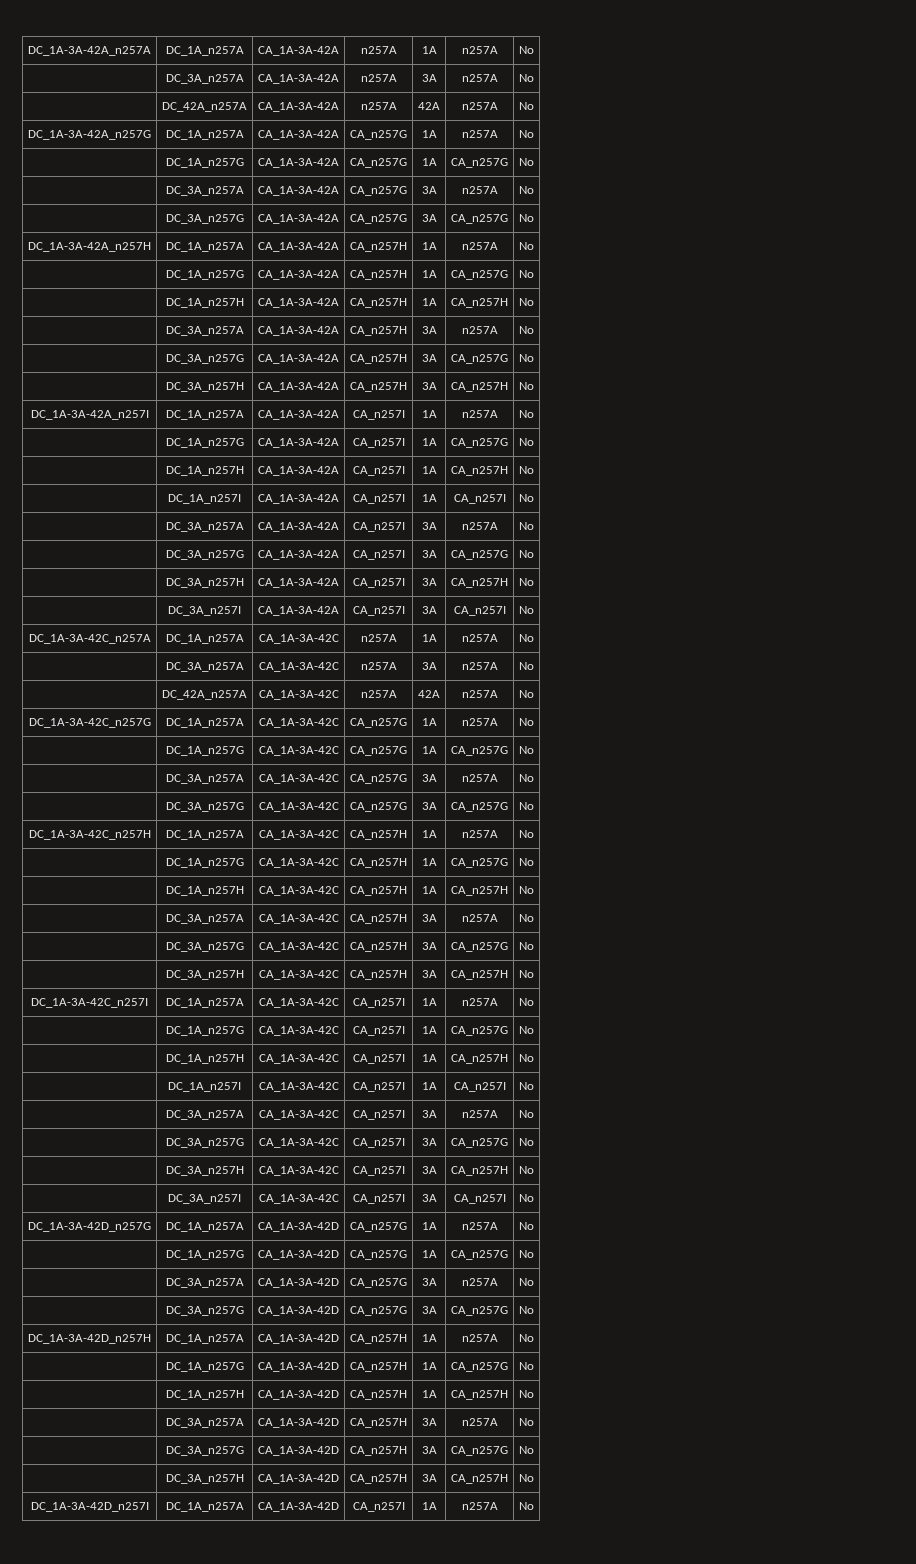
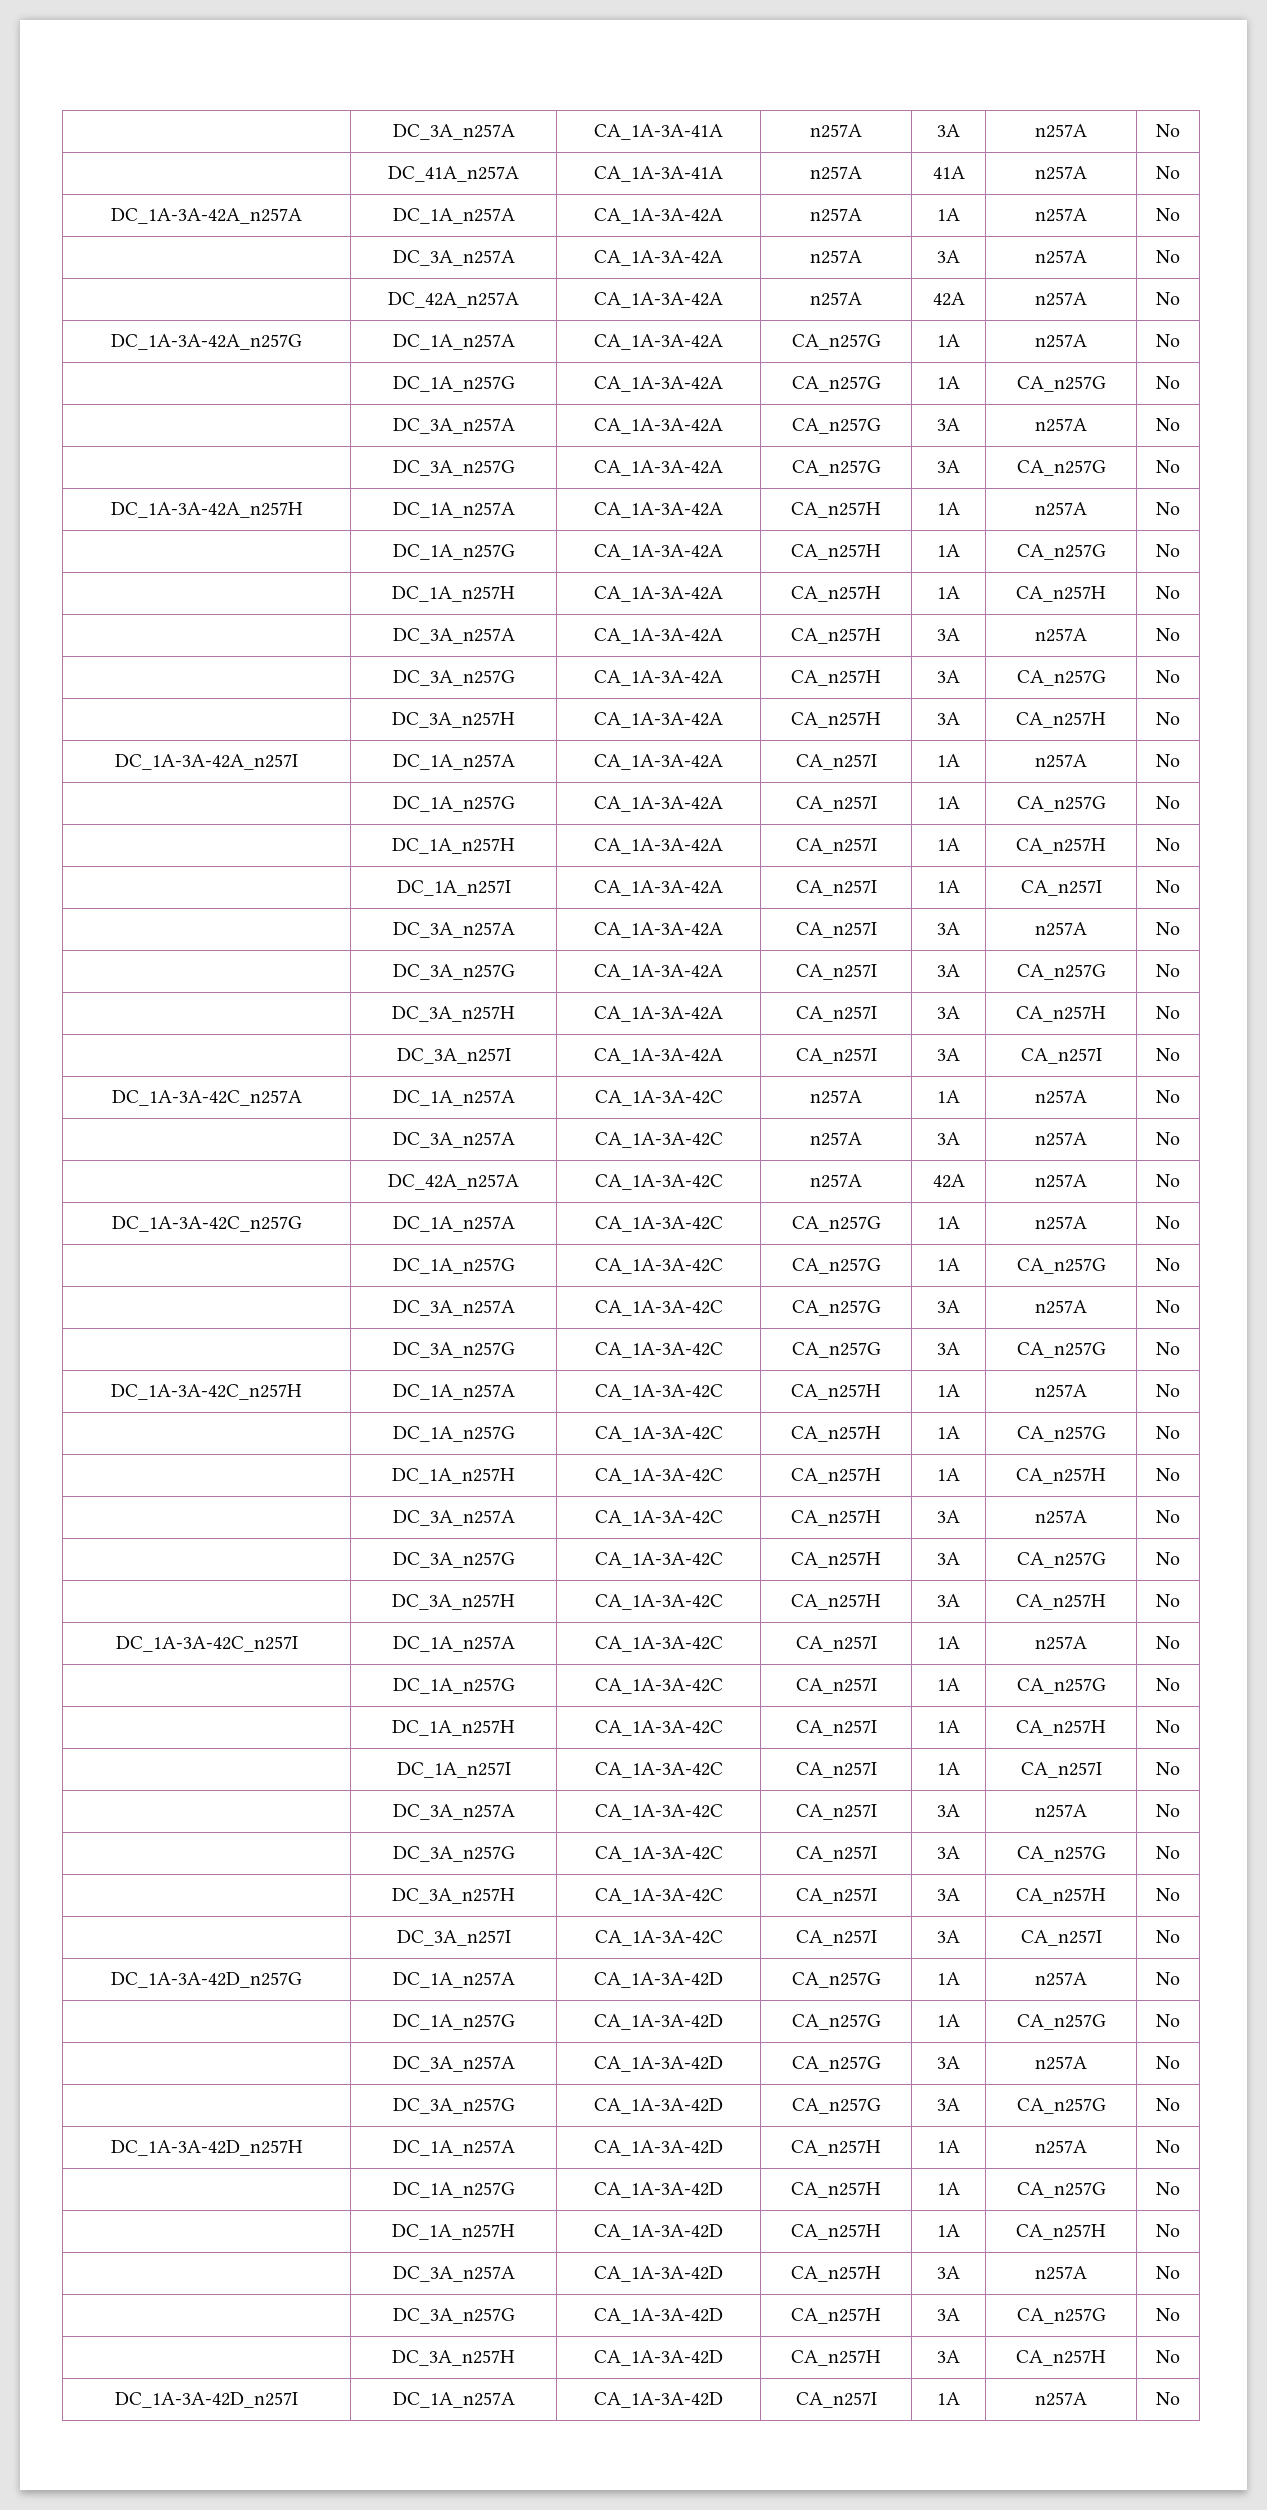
+ | DC_3A_n257A | CA_1A-3A-41A | n257A | 3A | n257A | No
+ | DC_41A_n257A | CA_1A-3A-41A | n257A | 41A | n257A | No

